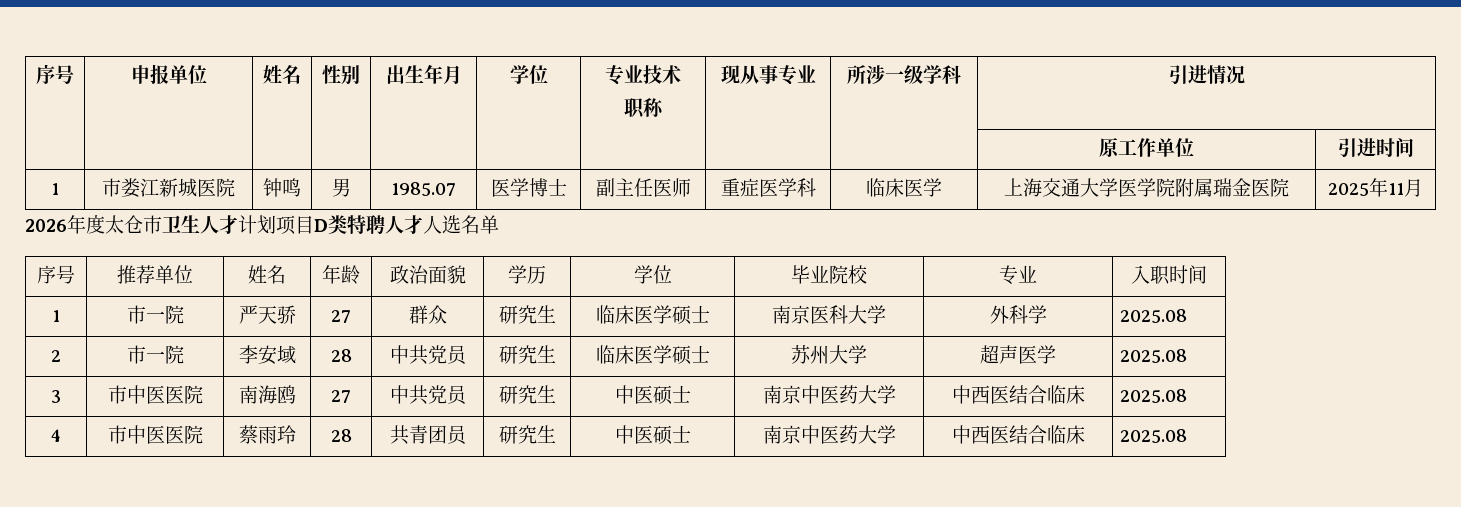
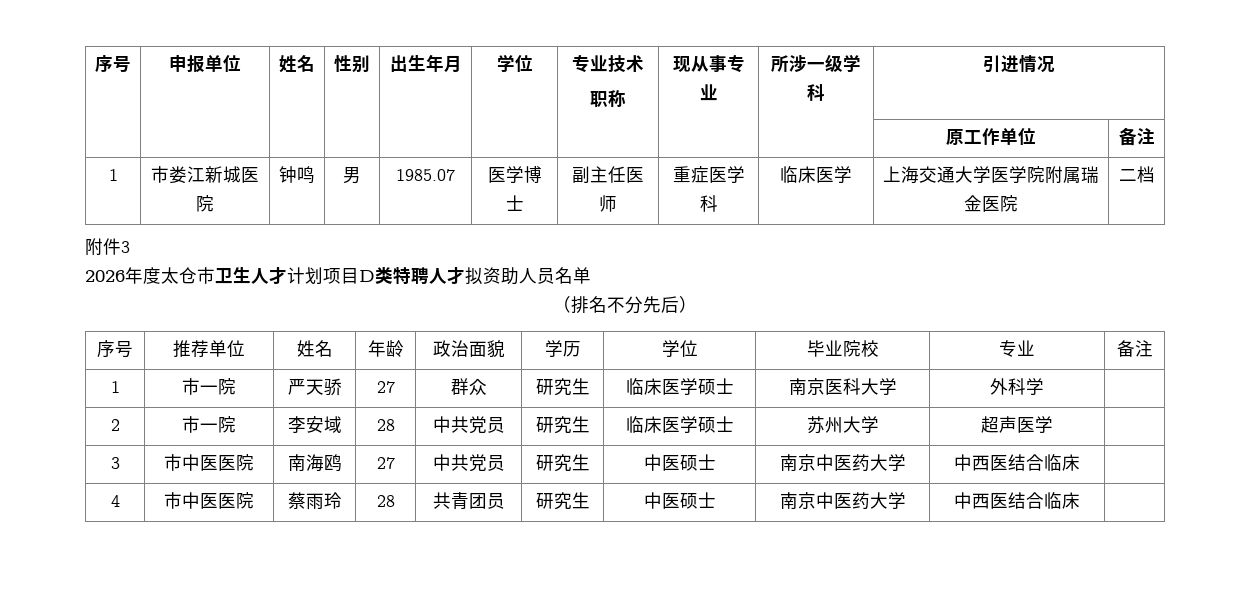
- | | | | | | | | | 原工作单位 | 引进时间
+ | | | | | | | | | 原工作单位 | 备注
- 1 | 市娄江新城医院 | 钟鸣 | 男 | 1985.07 | 医学博士 | 副主任医师 | 重症医学科 | 临床医学 | 上海交通大学医学院附属瑞金医院 | 2025年11月
+ 1 | 市娄江新城医院 | 钟鸣 | 男 | 1985.07 | 医学博士 | 副主任医师 | 重症医学科 | 临床医学 | 上海交通大学医学院附属瑞金医院 | 二档
+ 附件3
- 2026年度太仓市卫生人才计划项目D类特聘人才人选名单
+ 2026年度太仓市卫生人才计划项目D类特聘人才拟资助人员名单
+ （排名不分先后）
- 序号 | 推荐单位 | 姓名 | 年龄 | 政治面貌 | 学历 | 学位 | 毕业院校 | 专业 | 入职时间
+ 序号 | 推荐单位 | 姓名 | 年龄 | 政治面貌 | 学历 | 学位 | 毕业院校 | 专业 | 备注
- 1 | 市一院 | 严天骄 | 27 | 群众 | 研究生 | 临床医学硕士 | 南京医科大学 | 外科学 | 2025.08
+ 1 | 市一院 | 严天骄 | 27 | 群众 | 研究生 | 临床医学硕士 | 南京医科大学 | 外科学 |
- 2 | 市一院 | 李安域 | 28 | 中共党员 | 研究生 | 临床医学硕士 | 苏州大学 | 超声医学 | 2025.08
+ 2 | 市一院 | 李安域 | 28 | 中共党员 | 研究生 | 临床医学硕士 | 苏州大学 | 超声医学 |
- 3 | 市中医医院 | 南海鸥 | 27 | 中共党员 | 研究生 | 中医硕士 | 南京中医药大学 | 中西医结合临床 | 2025.08
+ 3 | 市中医医院 | 南海鸥 | 27 | 中共党员 | 研究生 | 中医硕士 | 南京中医药大学 | 中西医结合临床 |
- 4 | 市中医医院 | 蔡雨玲 | 28 | 共青团员 | 研究生 | 中医硕士 | 南京中医药大学 | 中西医结合临床 | 2025.08
+ 4 | 市中医医院 | 蔡雨玲 | 28 | 共青团员 | 研究生 | 中医硕士 | 南京中医药大学 | 中西医结合临床 |

